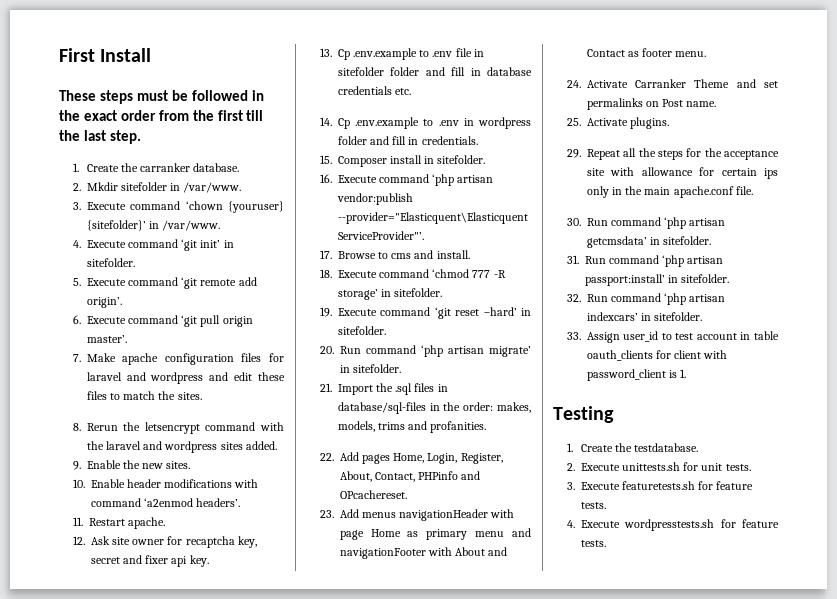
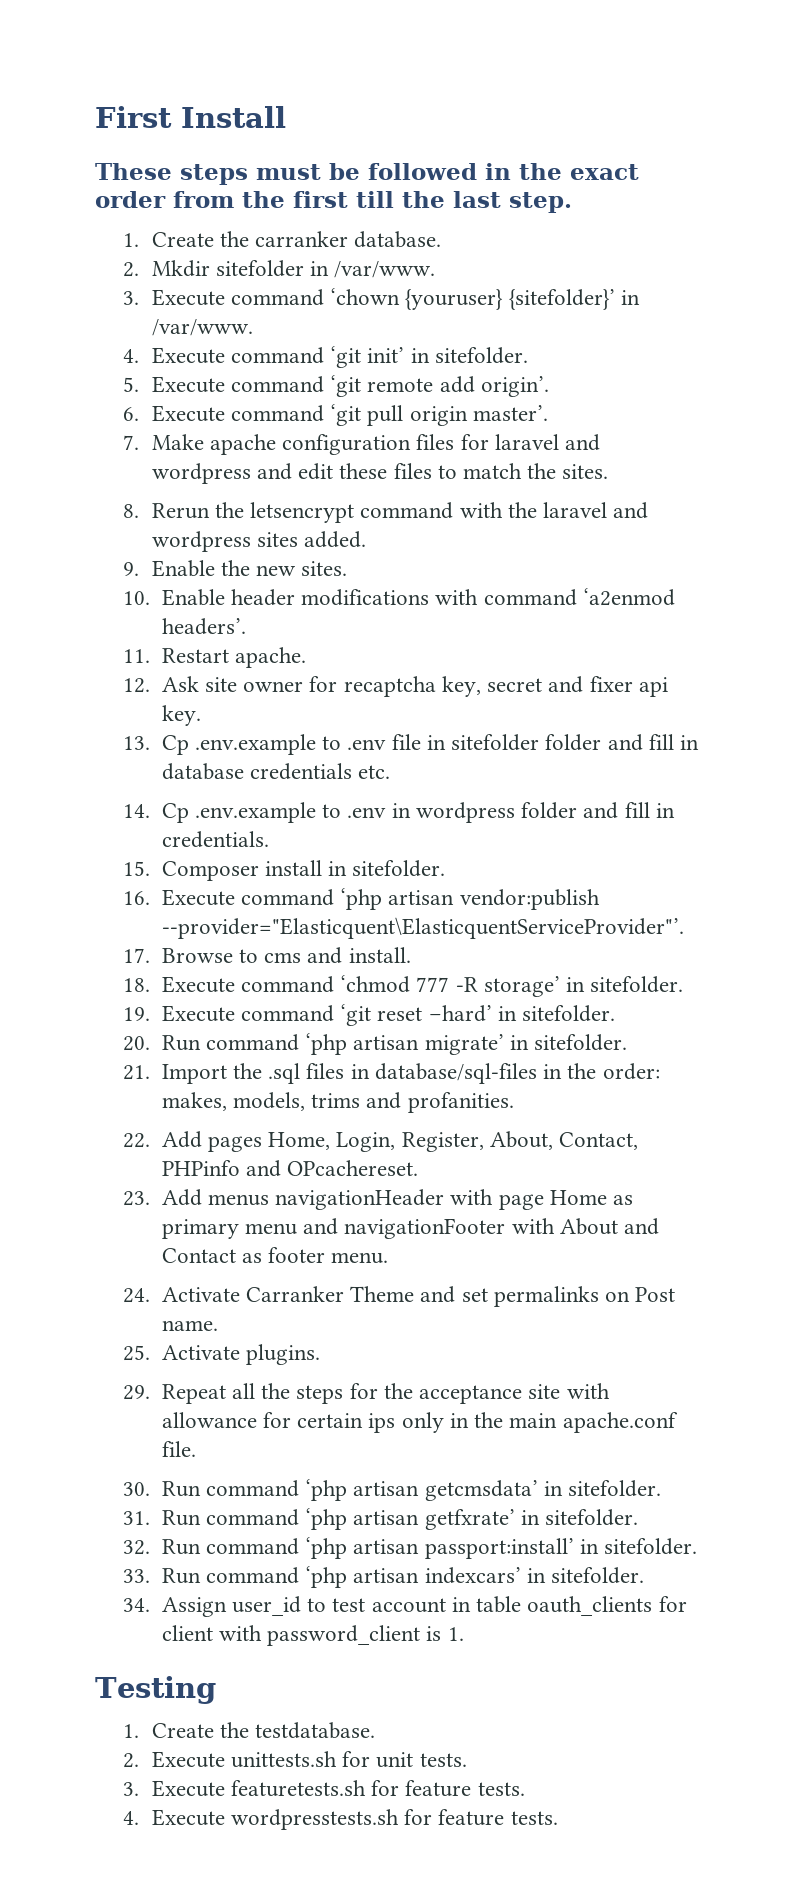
- 31. Run command ‘php artisan passport:install’ in sitefolder.
+ 31. Run command ‘php artisan getfxrate’ in sitefolder.
+ 32. Run command ‘php artisan passport:install’ in sitefolder.
- 32. Run command ‘php artisan indexcars’ in sitefolder.
+ 33. Run command ‘php artisan indexcars’ in sitefolder.
- 33. Assign user_id to test account in table oauth_clients for client with password_client is 1.
+ 34. Assign user_id to test account in table oauth_clients for client with password_client is 1.

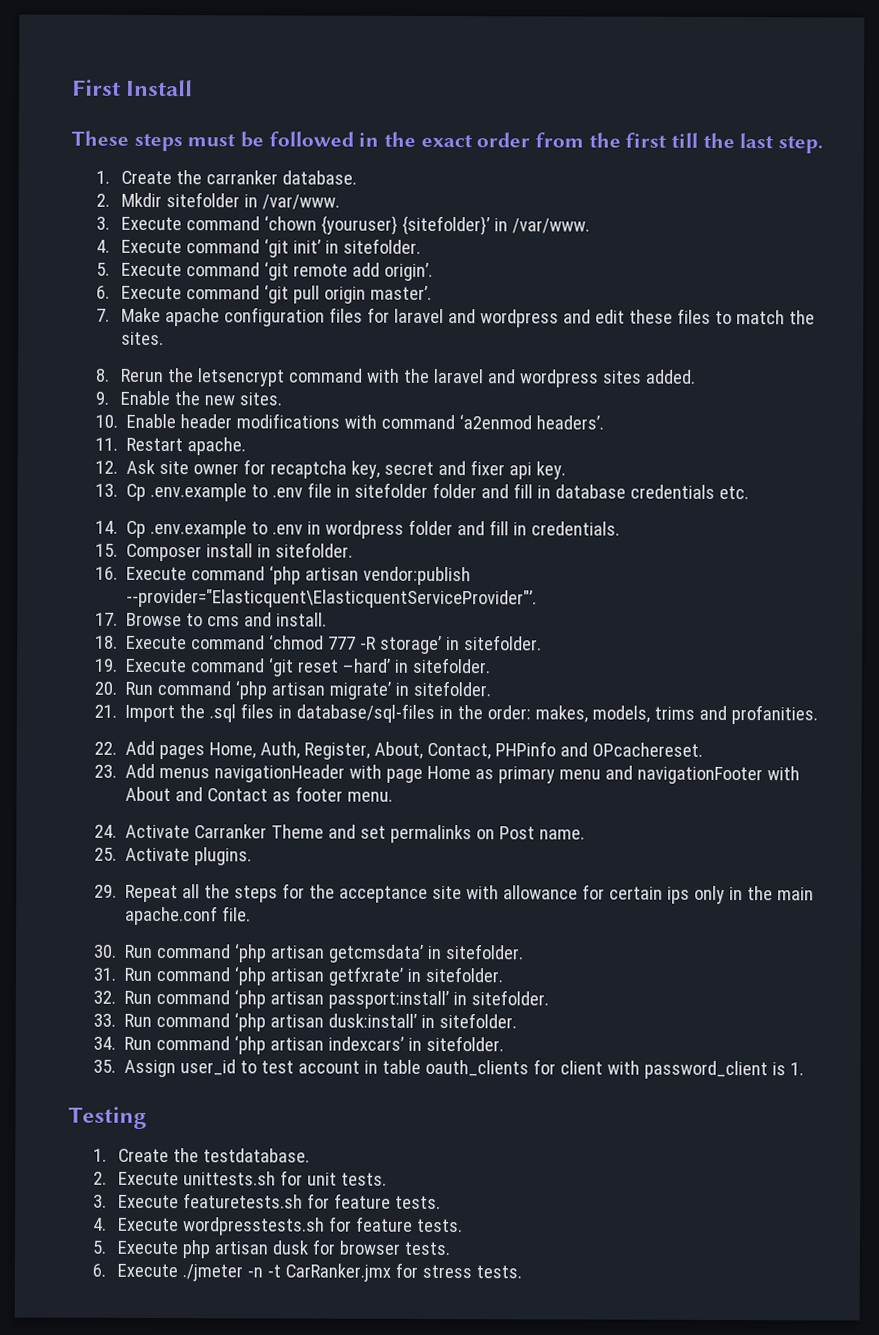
- 22. Add pages Home, Login, Register, About, Contact, PHPinfo and OPcachereset.
+ 22. Add pages Home, Auth, Register, About, Contact, PHPinfo and OPcachereset.
- 33. Run command ‘php artisan indexcars’ in sitefolder.
+ 33. Run command ‘php artisan dusk:install’ in sitefolder.
+ 34. Run command ‘php artisan indexcars’ in sitefolder.
- 34. Assign user_id to test account in table oauth_clients for client with password_client is 1.
+ 35. Assign user_id to test account in table oauth_clients for client with password_client is 1.
+ 5. Execute php artisan dusk for browser tests.
+ 6. Execute ./jmeter -n -t CarRanker.jmx for stress tests.

